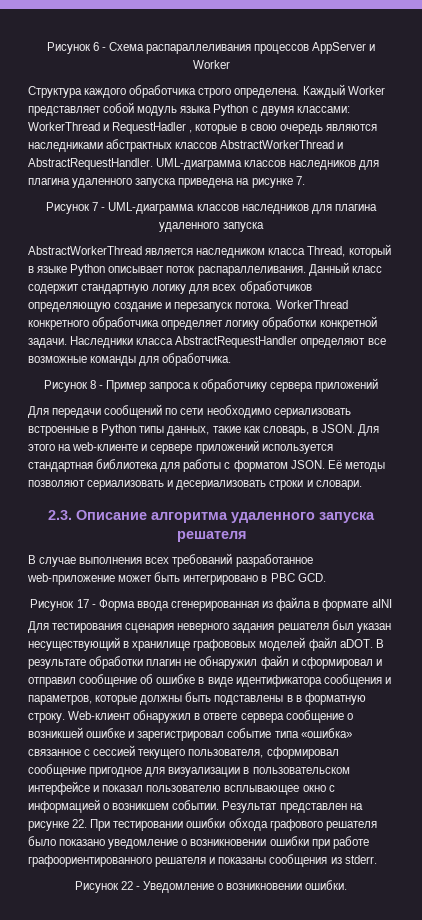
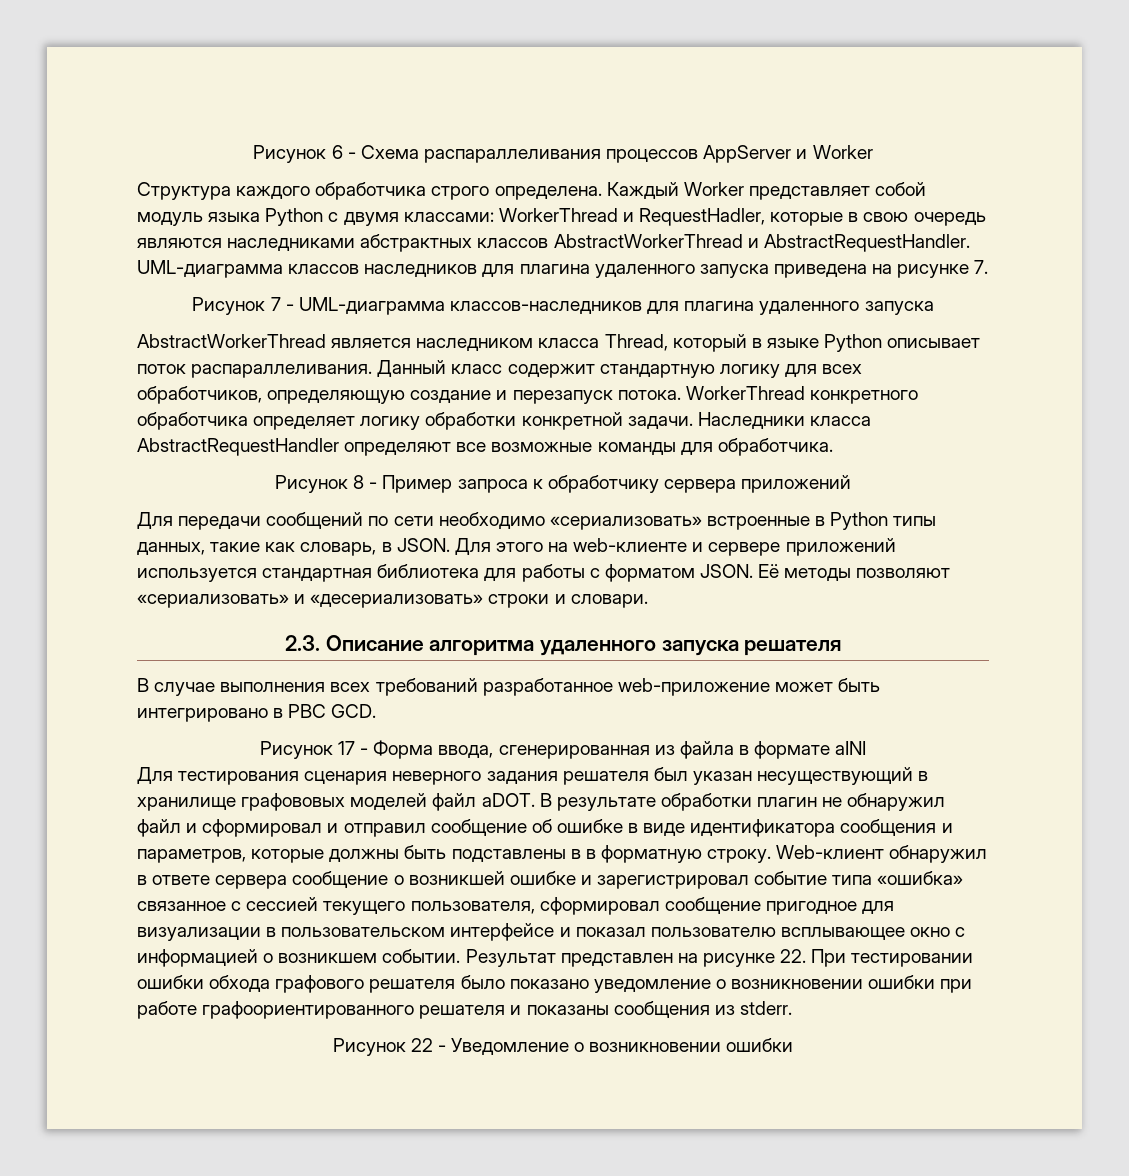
- Каждый Worker представляет собой модуль языка Python с двумя классами: WorkerThread и RequestHadler , которые в свою очередь являются наследниками абстрактных классов AbstractWorkerThread и AbstractRequestHandler.
+ Каждый Worker представляет собой модуль языка Python с двумя классами: WorkerThread и RequestHadler, которые в свою очередь являются наследниками абстрактных классов AbstractWorkerThread и AbstractRequestHandler.
- Рисунок 7 - UML-диаграмма классов наследников для плагина удаленного запуска
+ Рисунок 7 - UML-диаграмма классов-наследников для плагина удаленного запуска
- Данный класс содержит стандартную логику для всех обработчиков определяющую создание и перезапуск потока.
+ Данный класс содержит стандартную логику для всех обработчиков, определяющую создание и перезапуск потока.
- Для передачи сообщений по сети необходимо сериализовать встроенные в Python типы данных, такие как словарь, в JSON.
+ Для передачи сообщений по сети необходимо «сериализовать» встроенные в Python типы данных, такие как словарь, в JSON.
- Её методы позволяют сериализовать и десериализовать строки и словари.
+ Её методы позволяют «сериализовать» и «десериализовать» строки и словари.
- Рисунок 17 - Форма ввода сгенерированная из файла в формате aINI
+ Рисунок 17 - Форма ввода, сгенерированная из файла в формате aINI
- Рисунок 22 - Уведомление о возникновении ошибки.
+ Рисунок 22 - Уведомление о возникновении ошибки

